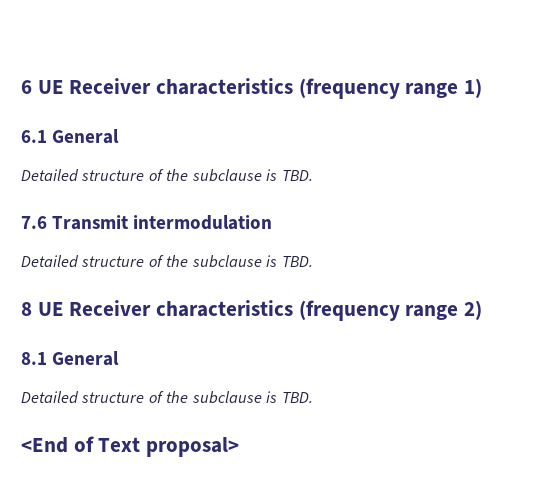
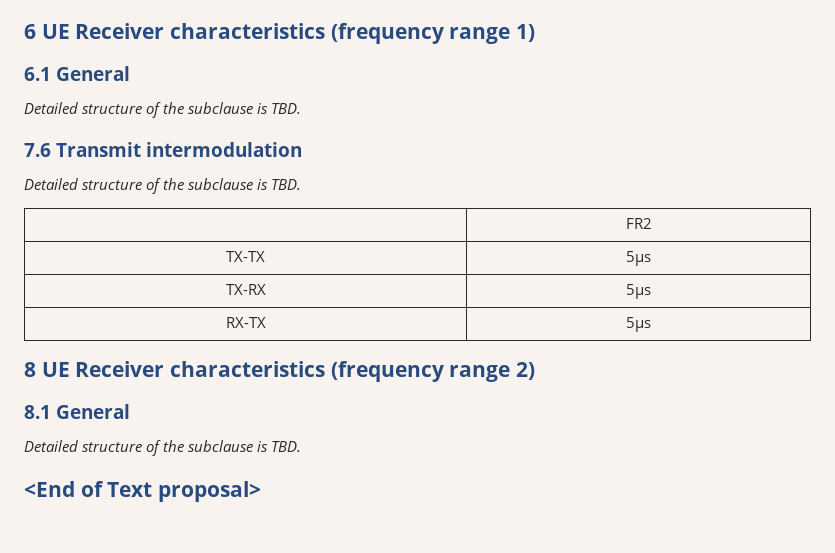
+ | FR2
+ TX-TX | 5µs
+ TX-RX | 5µs
+ RX-TX | 5µs

